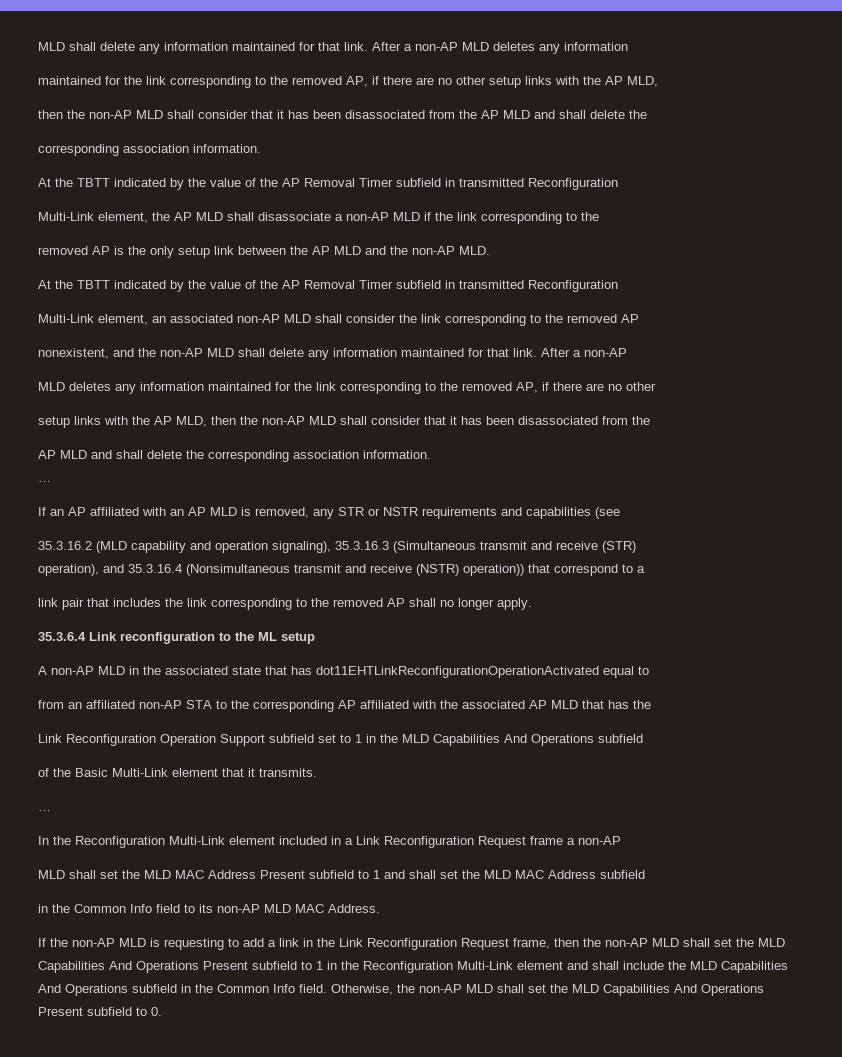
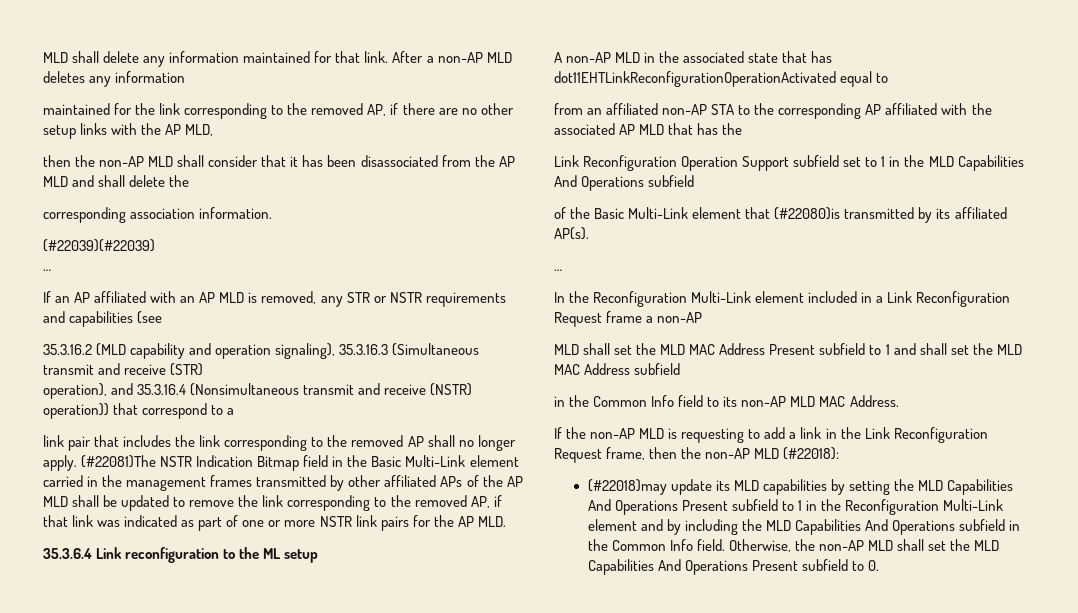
  then the non-AP MLD shall consider that it has been disassociated from the AP MLD and shall delete the
  corresponding association information.
- At the TBTT indicated by the value of the AP Removal Timer subfield in transmitted Reconfiguration
- Multi-Link element, the AP MLD shall disassociate a non-AP MLD if the link corresponding to the
- removed AP is the only setup link between the AP MLD and the non-AP MLD.
- At the TBTT indicated by the value of the AP Removal Timer subfield in transmitted Reconfiguration
- Multi-Link element, an associated non-AP MLD shall consider the link corresponding to the removed AP
- nonexistent, and the non-AP MLD shall delete any information maintained for that link. After a non-AP
- MLD deletes any information maintained for the link corresponding to the removed AP, if there are no other
- setup links with the AP MLD, then the non-AP MLD shall consider that it has been disassociated from the
- AP MLD and shall delete the corresponding association information.
+ (#22039)(#22039)
+ (#22081)The NSTR Indication Bitmap field in the Basic Multi-Link element carried in the management frames transmitted by other affiliated APs of the AP MLD shall be updated to remove the link corresponding to the removed AP, if that link was indicated as part of one or more NSTR link pairs for the AP MLD.
- of the Basic Multi-Link element that it transmits.
+ of the Basic Multi-Link element that (#22080)is transmitted by its affiliated AP(s).
- If the non-AP MLD is requesting to add a link in the Link Reconfiguration Request frame, then the non-AP MLD shall set the MLD Capabilities And Operations Present subfield to 1 in the Reconfiguration Multi-Link element and shall include the MLD Capabilities And Operations subfield in the Common Info field.
+ If the non-AP MLD is requesting to add a link in the Link Reconfiguration Request frame, then the non-AP MLD (#22018):
+ (#22018)may update its MLD capabilities by setting the MLD Capabilities And Operations Present subfield to 1 in the Reconfiguration Multi-Link element and by including the MLD Capabilities And Operations subfield in the Common Info field.

